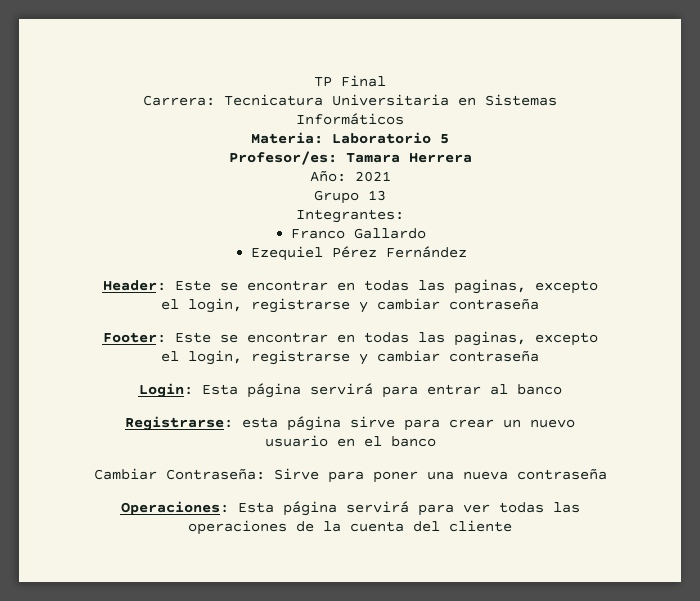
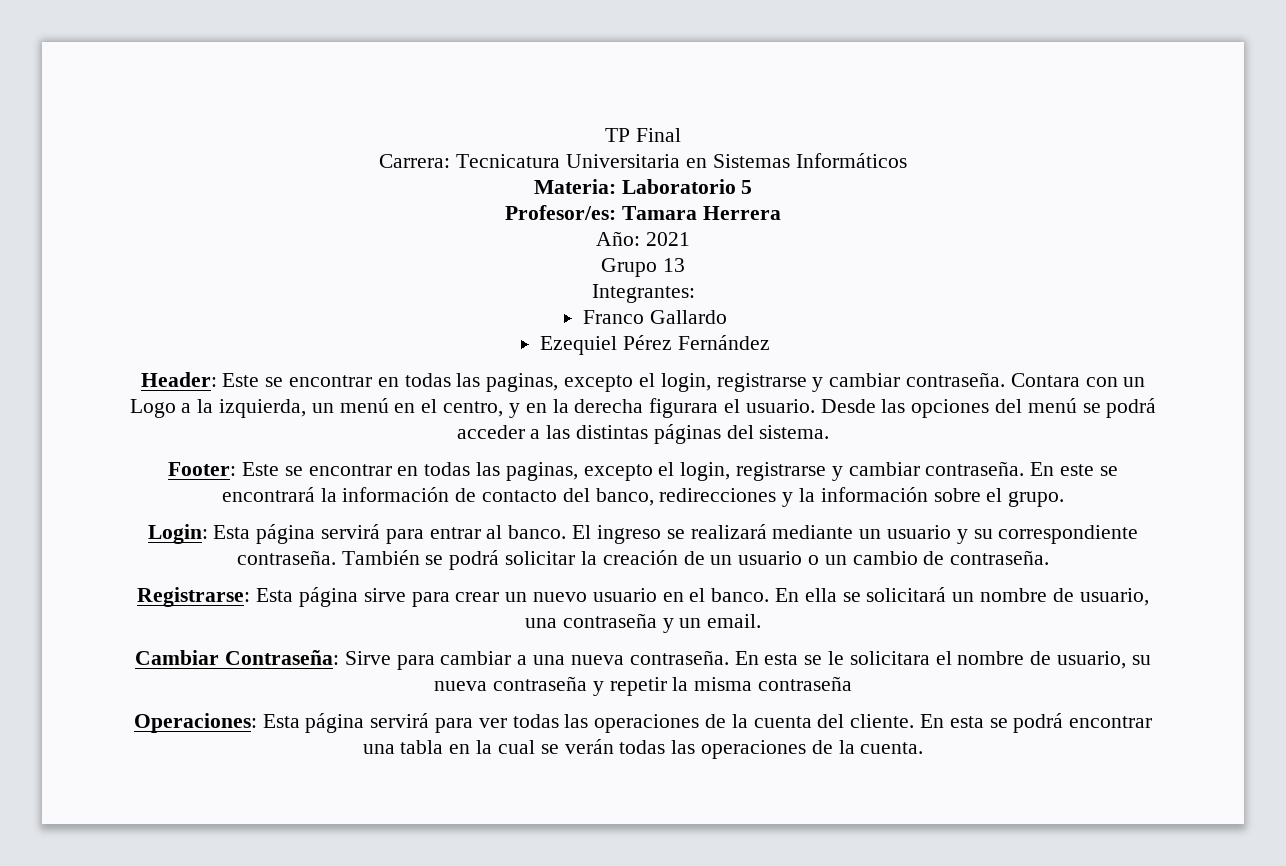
- Header: Este se encontrar en todas las paginas, excepto el login, registrarse y cambiar contraseña
+ Header: Este se encontrar en todas las paginas, excepto el login, registrarse y cambiar contraseña. Contara con un Logo a la izquierda, un menú en el centro, y en la derecha figurara el usuario. Desde las opciones del menú se podrá acceder a las distintas páginas del sistema.
- Footer: Este se encontrar en todas las paginas, excepto el login, registrarse y cambiar contraseña
+ Footer: Este se encontrar en todas las paginas, excepto el login, registrarse y cambiar contraseña. En este se encontrará la información de contacto del banco, redirecciones y la información sobre el grupo.
- Login: Esta página servirá para entrar al banco
+ Login: Esta página servirá para entrar al banco. El ingreso se realizará mediante un usuario y su correspondiente contraseña. También se podrá solicitar la creación de un usuario o un cambio de contraseña.
- Registrarse: esta página sirve para crear un nuevo usuario en el banco
- Cambiar Contraseña: Sirve para poner una nueva contraseña
+ Registrarse: Esta página sirve para crear un nuevo usuario en el banco. En ella se solicitará un nombre de usuario, una contraseña y un email.
+ Cambiar Contraseña: Sirve para cambiar a una nueva contraseña. En esta se le solicitara el nombre de usuario, su nueva contraseña y repetir la misma contraseña
- Operaciones: Esta página servirá para ver todas las operaciones de la cuenta del cliente
+ Operaciones: Esta página servirá para ver todas las operaciones de la cuenta del cliente. En esta se podrá encontrar una tabla en la cual se verán todas las operaciones de la cuenta.

